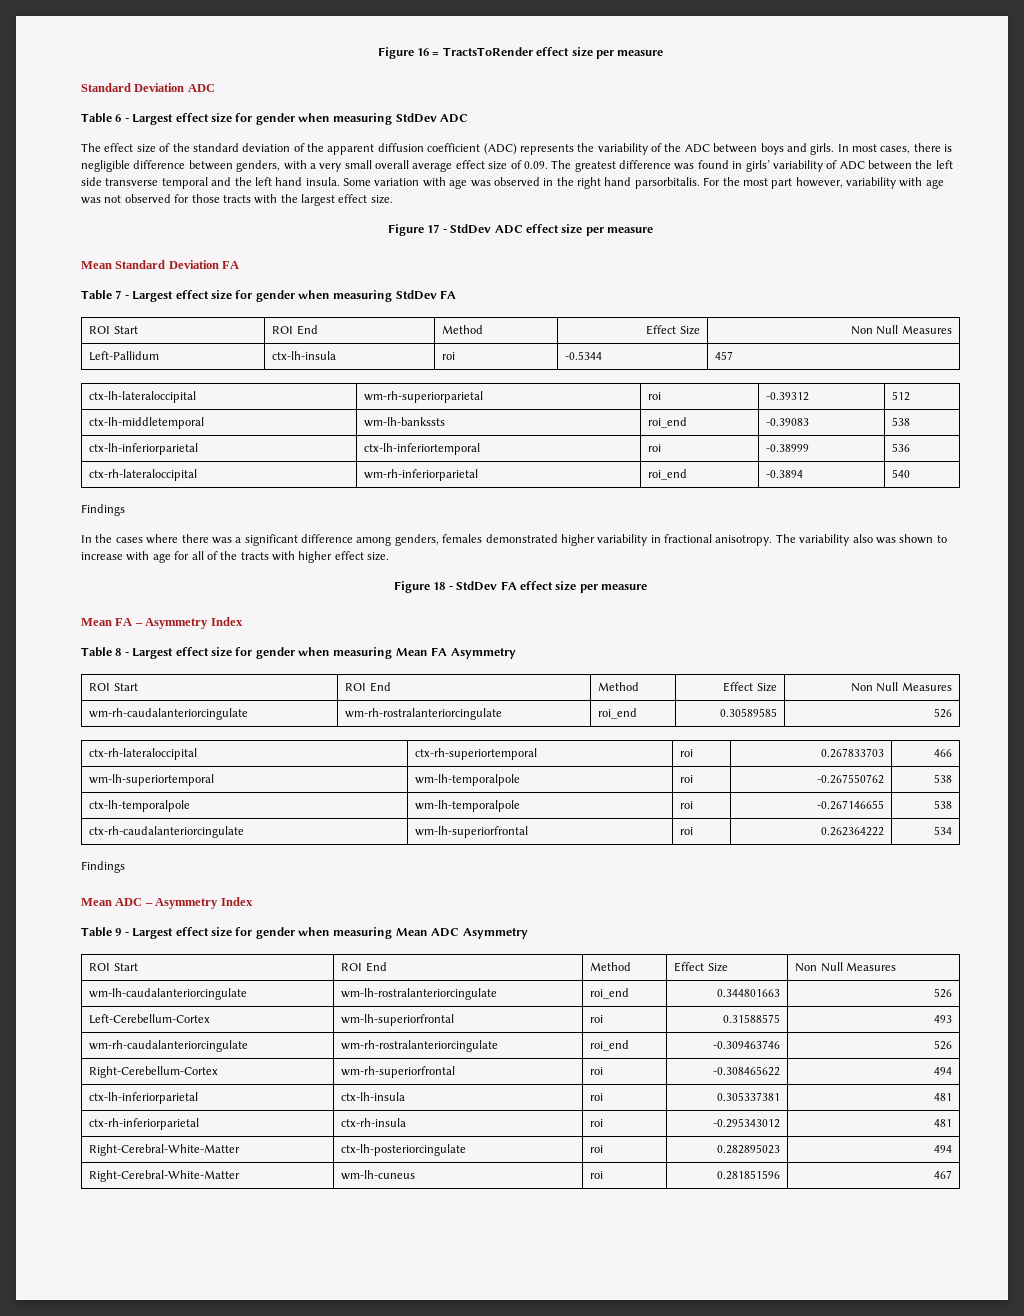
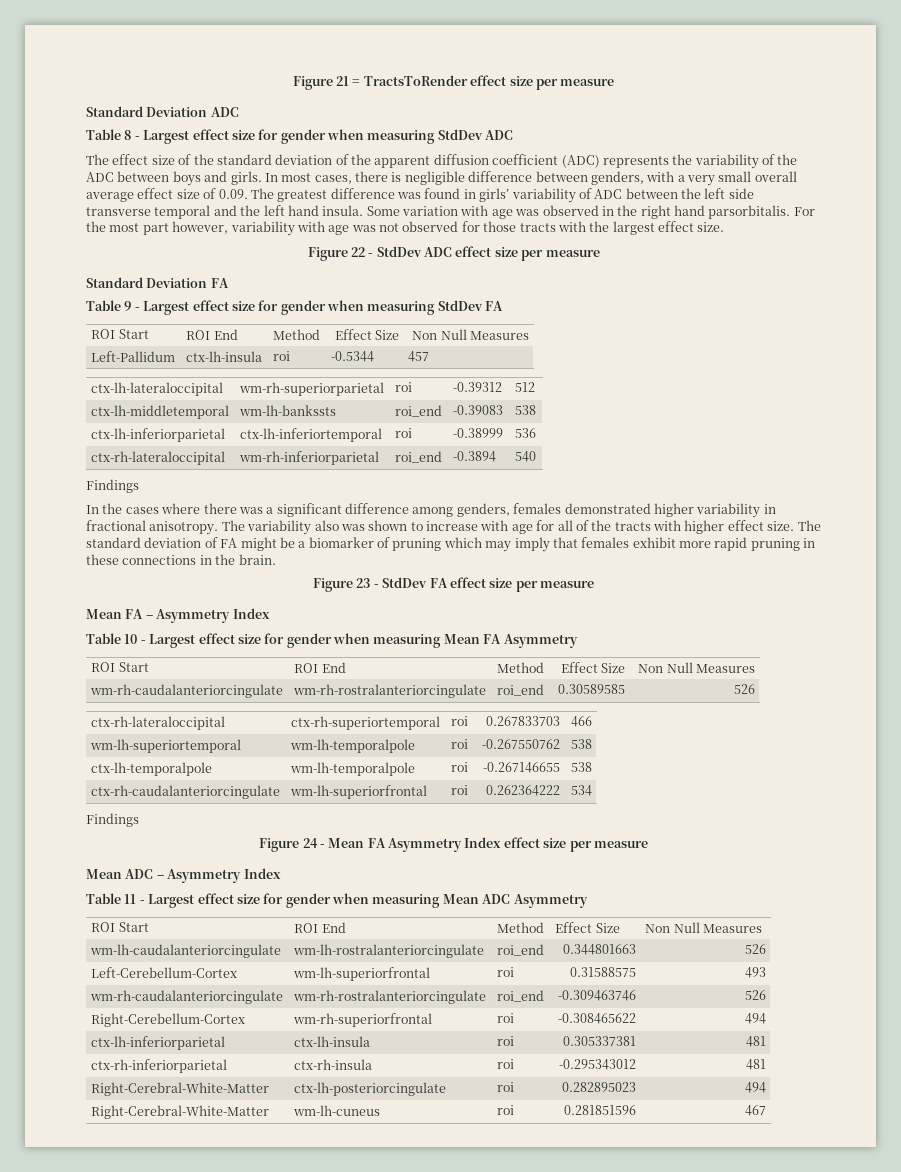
- Figure 16 = TractsToRender effect size per measure
+ Figure 21 = TractsToRender effect size per measure
- Table 6 - Largest effect size for gender when measuring StdDev ADC
+ Table 8 - Largest effect size for gender when measuring StdDev ADC
- Figure 17 - StdDev ADC effect size per measure
+ Figure 22 - StdDev ADC effect size per measure
- Mean Standard Deviation FA
+ Standard Deviation FA
- Table 7 - Largest effect size for gender when measuring StdDev FA
+ Table 9 - Largest effect size for gender when measuring StdDev FA
- The variability also was shown to increase with age for all of the tracts with higher effect size.
- Figure 18 - StdDev FA effect size per measure
+ The variability also was shown to increase with age for all of the tracts with higher effect size. The standard deviation of FA might be a biomarker of pruning which may imply that females exhibit more rapid pruning in these connections in the brain.
+ Figure 23 - StdDev FA effect size per measure
- Table 8 - Largest effect size for gender when measuring Mean FA Asymmetry
+ Table 10 - Largest effect size for gender when measuring Mean FA Asymmetry
+ Figure 24 - Mean FA Asymmetry Index effect size per measure
- Table 9 - Largest effect size for gender when measuring Mean ADC Asymmetry
+ Table 11 - Largest effect size for gender when measuring Mean ADC Asymmetry

